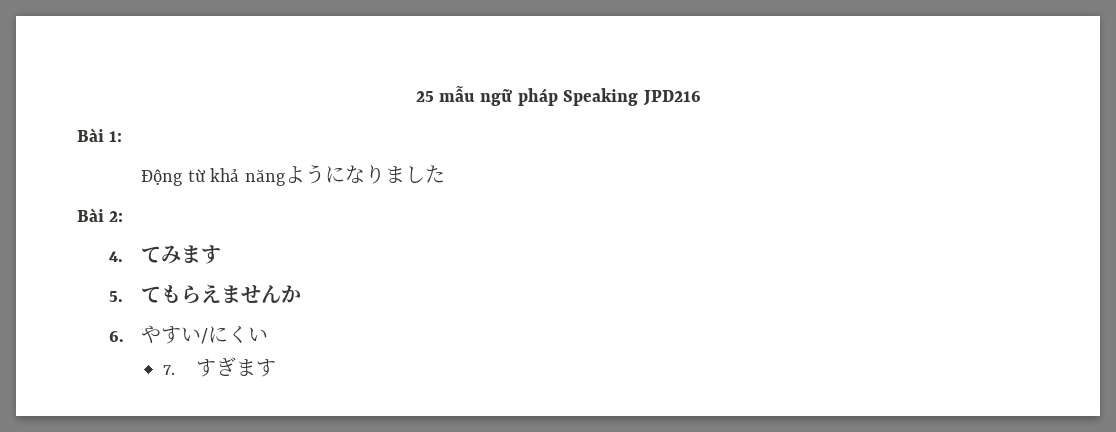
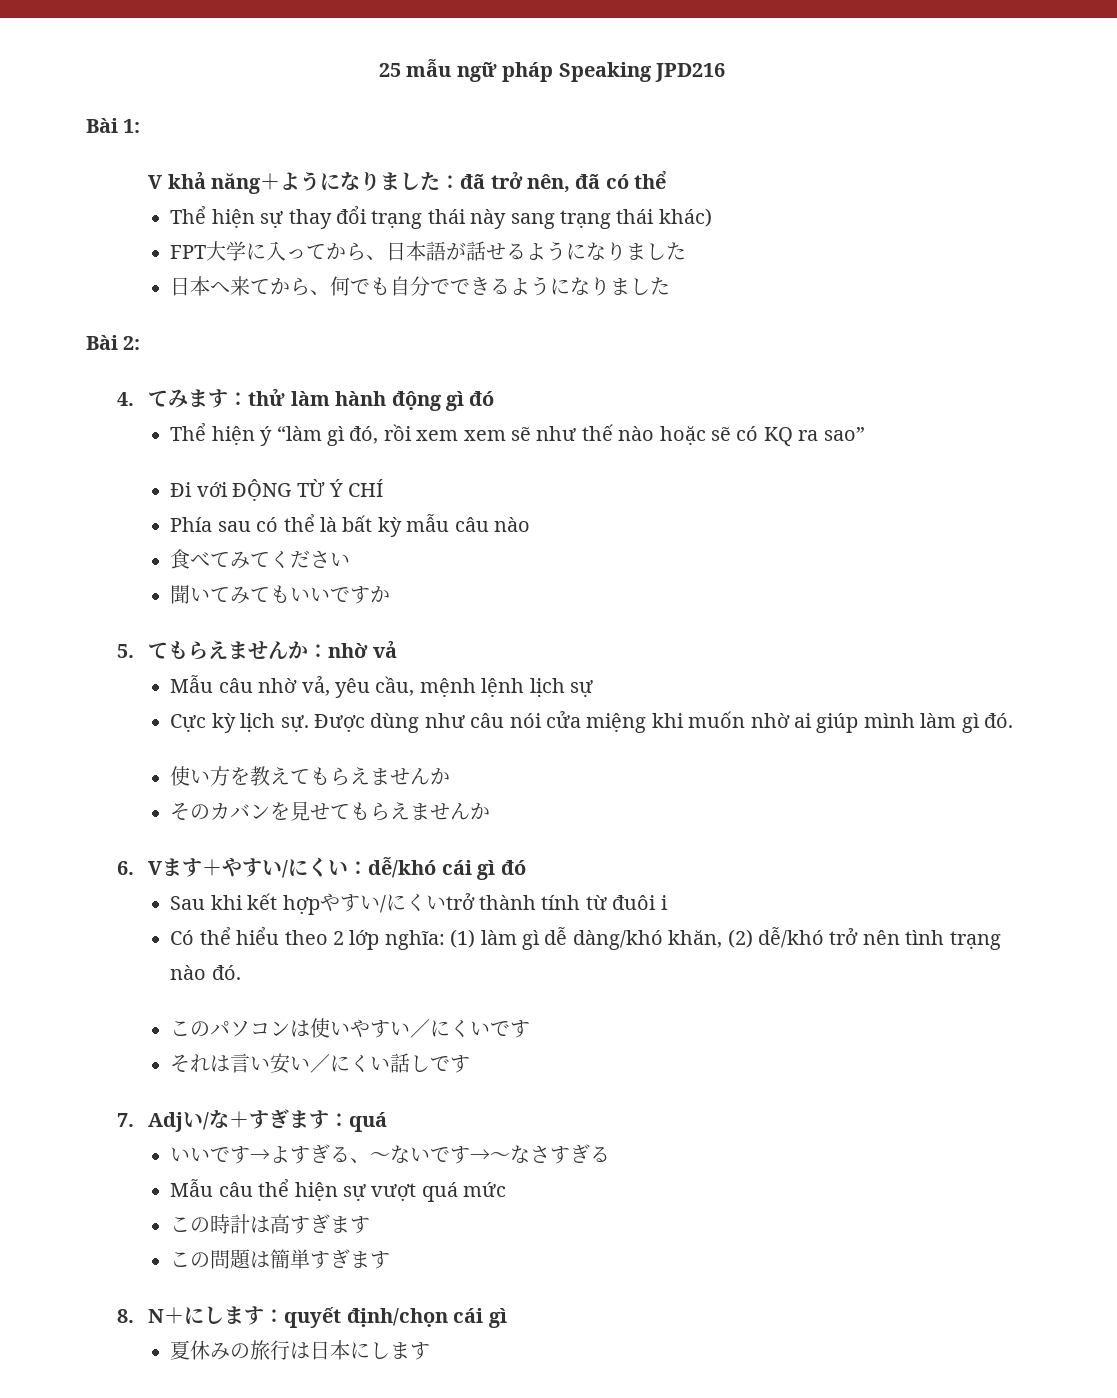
- Động từ khả năngようになりました
+ V khả năng＋ようになりました：đã trở nên, đã có thể
+ Thể hiện sự thay đổi trạng thái này sang trạng thái khác)
+ FPT大学に入ってから、日本語が話せるようになりました
+ 日本へ来てから、何でも自分でできるようになりました
- 4.てみます
+ 4.てみます：thử làm hành động gì đó
+ Thể hiện ý “làm gì đó, rồi xem xem sẽ như thế nào hoặc sẽ có KQ ra sao”
+ Đi với ĐỘNG TỪ Ý CHÍ
+ Phía sau có thể là bất kỳ mẫu câu nào
+ 食べてみてください
+ 聞いてみてもいいですか
- 5.てもらえませんか
+ 5.てもらえませんか：nhờ vả
+ Mẫu câu nhờ vả, yêu cầu, mệnh lệnh lịch sự
+ Cực kỳ lịch sự. Được dùng như câu nói cửa miệng khi muốn nhờ ai giúp mình làm gì đó.
+ 使い方を教えてもらえませんか
+ そのカバンを見せてもらえませんか
- 6.やすい/にくい
- 7.すぎます
+ 6. Vます＋やすい/にくい：dễ/khó cái gì đó
+ Sau khi kết hợpやすい/にくいtrở thành tính từ đuôi i
+ Có thể hiểu theo 2 lớp nghĩa: (1) làm gì dễ dàng/khó khăn, (2) dễ/khó trở nên tình trạng nào đó.
+ このパソコンは使いやすい／にくいです
+ それは言い安い／にくい話しです
+ 7. Adjい/な＋すぎます：quá
+ いいです→よすぎる、〜ないです→〜なさすぎる
+ Mẫu câu thể hiện sự vượt quá mức
+ この時計は高すぎます
+ この問題は簡単すぎます
+ 8. N＋にします：quyết định/chọn cái gì
+ 夏休みの旅行は日本にします

